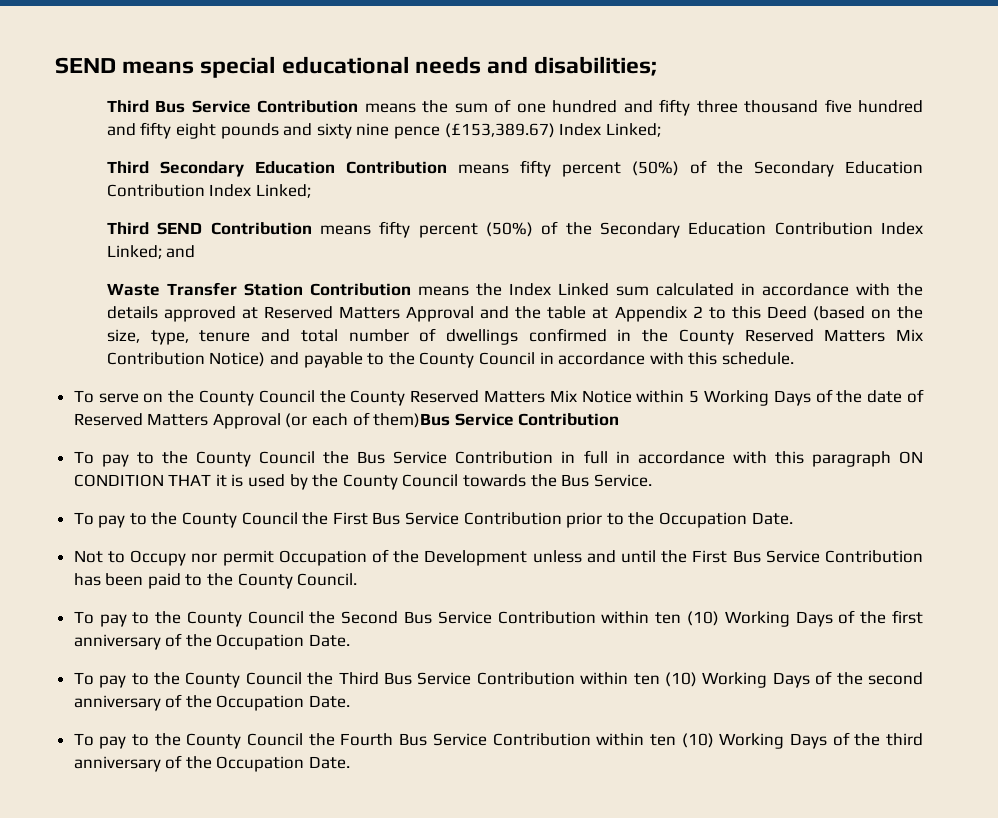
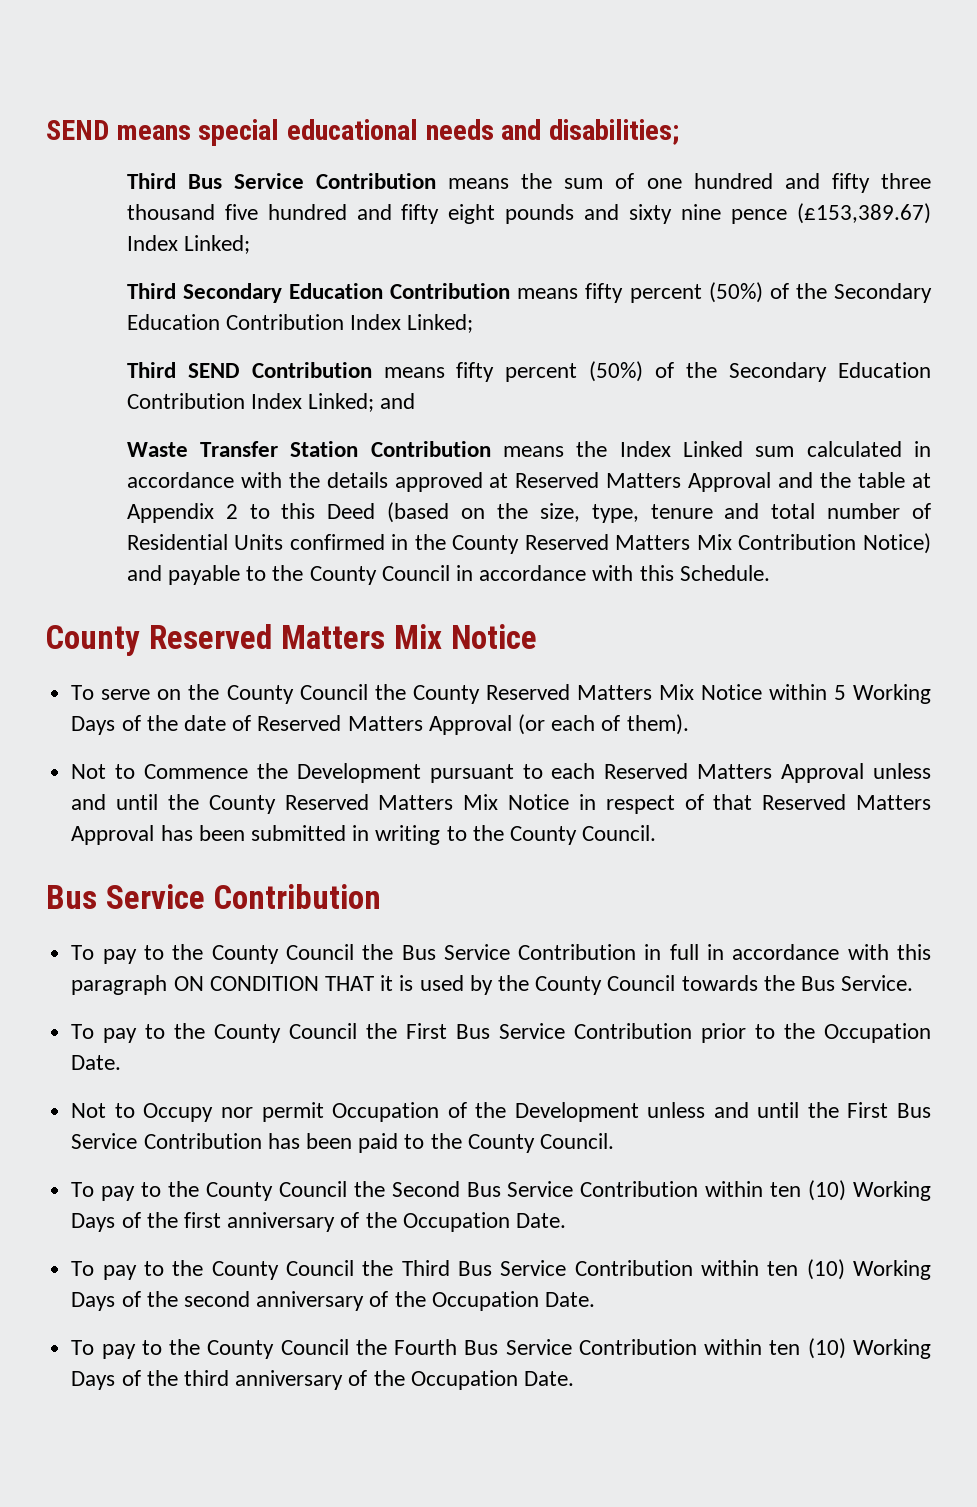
- Waste Transfer Station Contribution means the Index Linked sum calculated in accordance with the details approved at Reserved Matters Approval and the table at Appendix 2 to this Deed (based on the size, type, tenure and total number of dwellings confirmed in the County Reserved Matters Mix Contribution Notice) and payable to the County Council in accordance with this schedule.
+ Waste Transfer Station Contribution means the Index Linked sum calculated in accordance with the details approved at Reserved Matters Approval and the table at Appendix 2 to this Deed (based on the size, type, tenure and total number of Residential Units confirmed in the County Reserved Matters Mix Contribution Notice) and payable to the County Council in accordance with this Schedule.
+ County Reserved Matters Mix Notice
- To serve on the County Council the County Reserved Matters Mix Notice within 5 Working Days of the date of Reserved Matters Approval (or each of them)Bus Service Contribution
+ To serve on the County Council the County Reserved Matters Mix Notice within 5 Working Days of the date of Reserved Matters Approval (or each of them).
+ Not to Commence the Development pursuant to each Reserved Matters Approval unless and until the County Reserved Matters Mix Notice in respect of that Reserved Matters Approval has been submitted in writing to the County Council.
+ Bus Service Contribution

